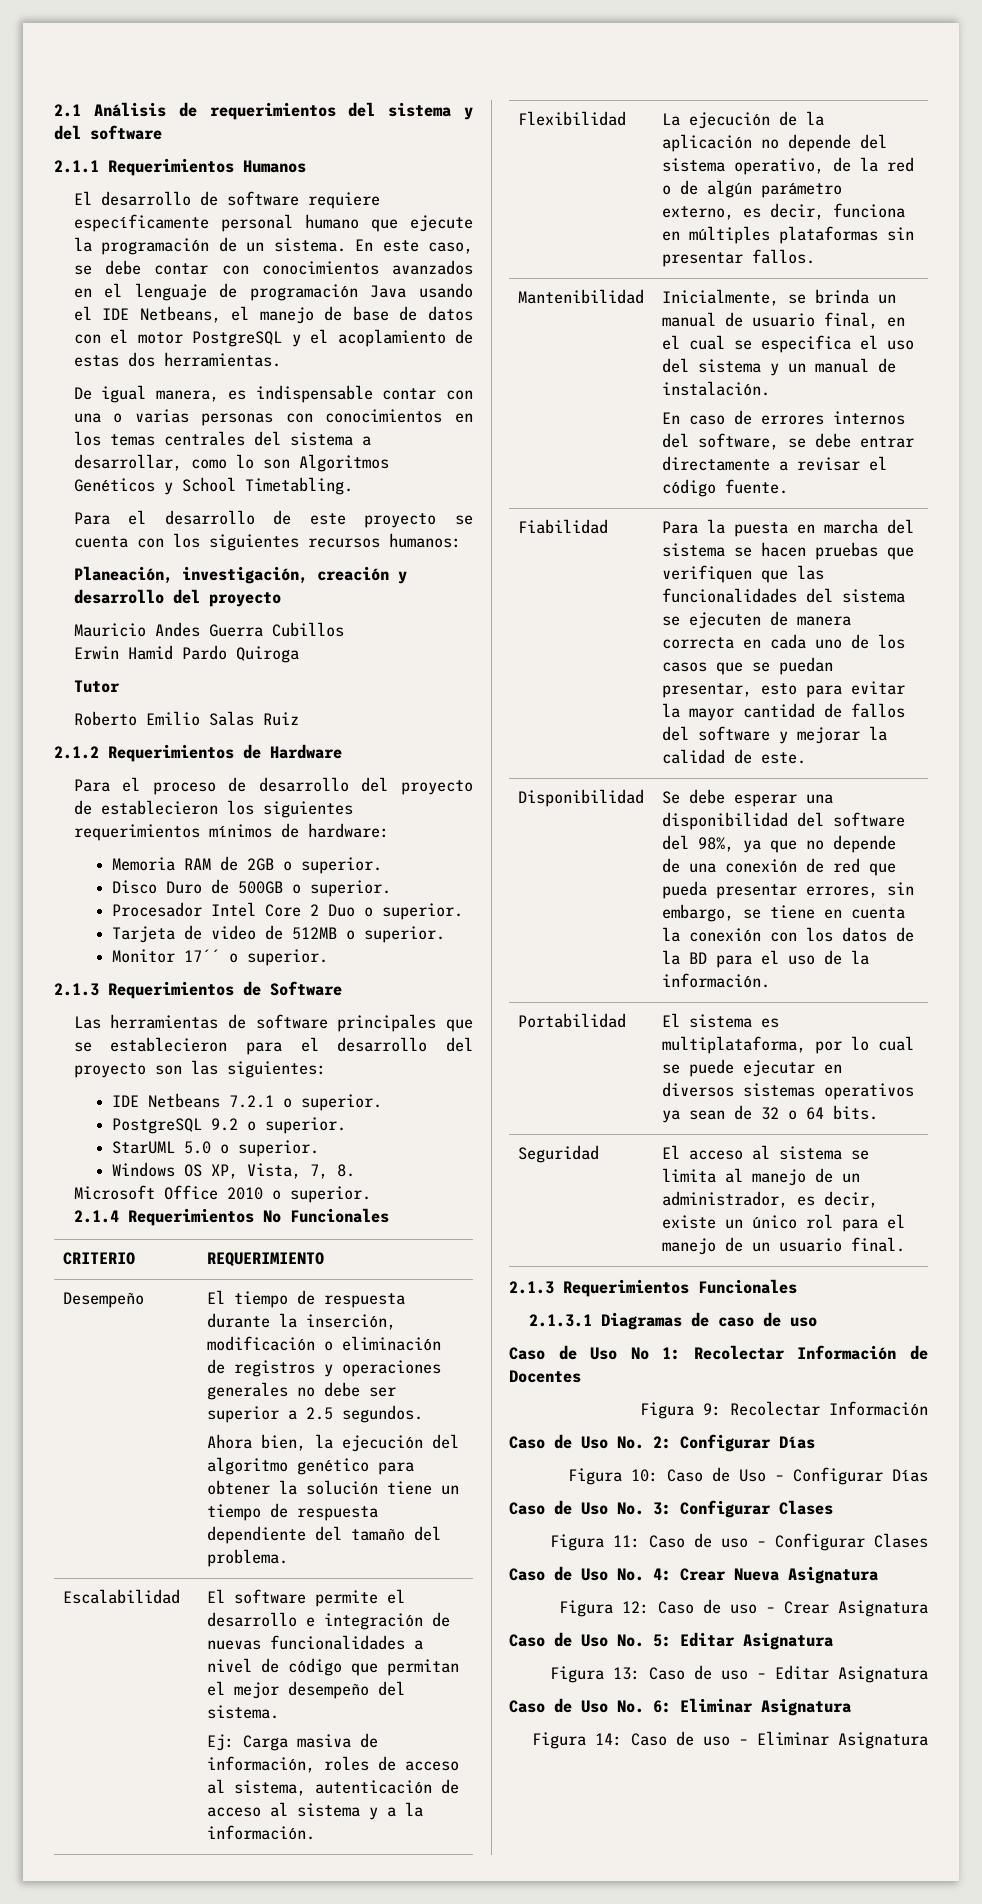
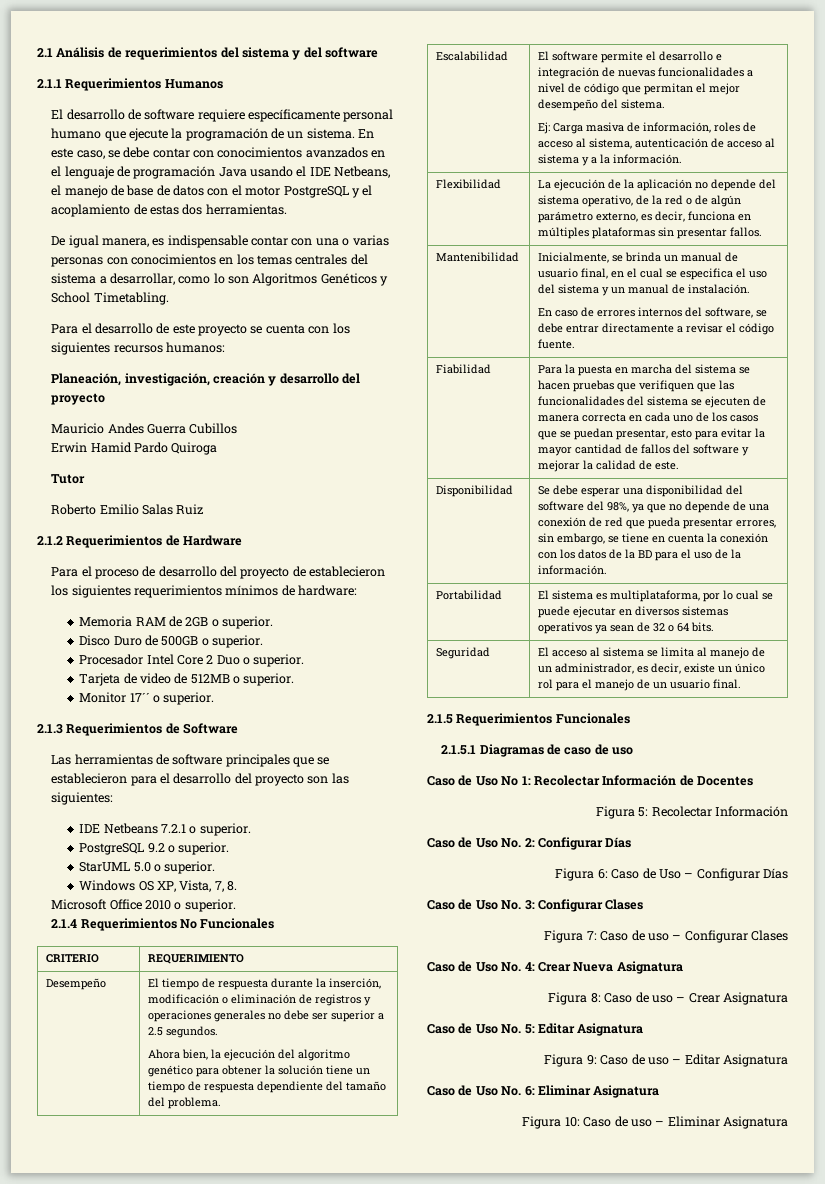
- 2.1.3 Requerimientos Funcionales
+ 2.1.5 Requerimientos Funcionales
- 2.1.3.1 Diagramas de caso de uso
+ 2.1.5.1 Diagramas de caso de uso
- Figura 9: Recolectar Información
+ Figura 5: Recolectar Información
- Figura 10: Caso de Uso – Configurar Días
+ Figura 6: Caso de Uso – Configurar Días
- Figura 11: Caso de uso – Configurar Clases
+ Figura 7: Caso de uso – Configurar Clases
- Figura 12: Caso de uso – Crear Asignatura
+ Figura 8: Caso de uso – Crear Asignatura
- Figura 13: Caso de uso – Editar Asignatura
+ Figura 9: Caso de uso – Editar Asignatura
- Figura 14: Caso de uso – Eliminar Asignatura
+ Figura 10: Caso de uso – Eliminar Asignatura

